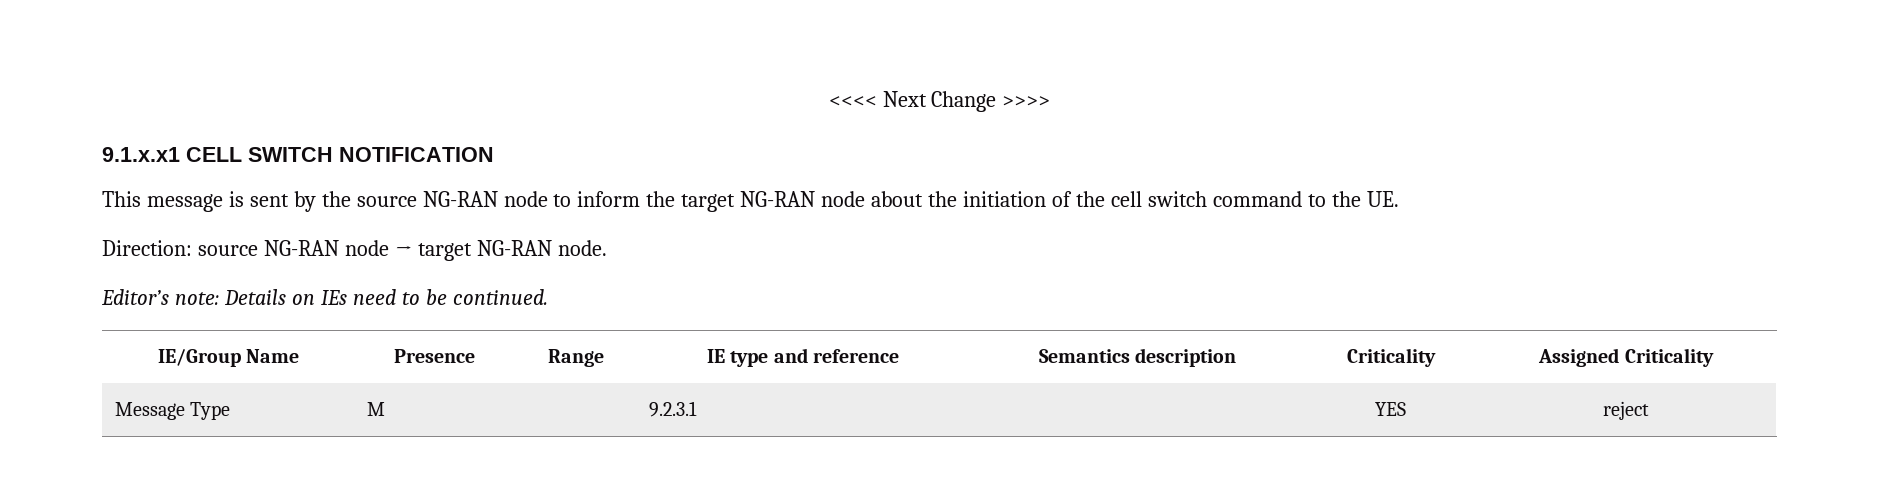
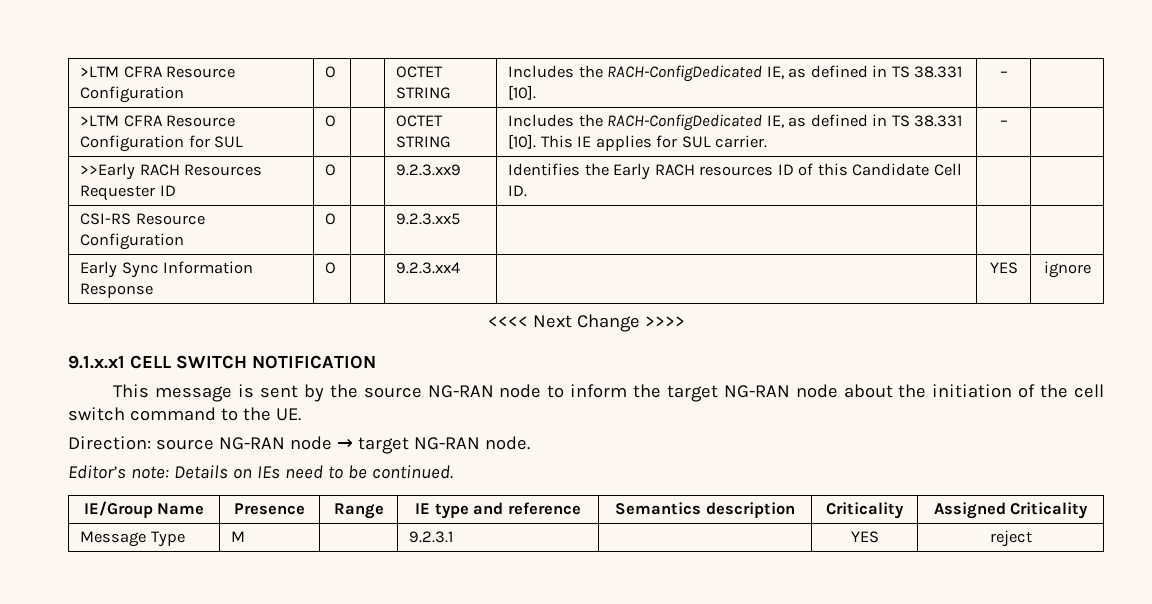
+ >LTM CFRA Resource Configuration | O | | OCTET STRING | Includes the RACH-ConfigDedicated IE, as defined in TS 38.331 [10]. | – |
+ >LTM CFRA Resource Configuration for SUL | O | | OCTET STRING | Includes the RACH-ConfigDedicated IE, as defined in TS 38.331 [10]. This IE applies for SUL carrier. | – |
+ >>Early RACH Resources Requester ID | O | | 9.2.3.xx9 | Identifies the Early RACH resources ID of this Candidate Cell ID. | |
+ CSI-RS Resource Configuration | O | | 9.2.3.xx5 | | |
+ Early Sync Information Response | O | | 9.2.3.xx4 | | YES | ignore

